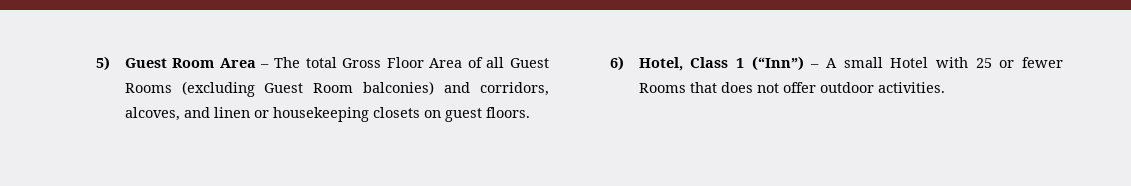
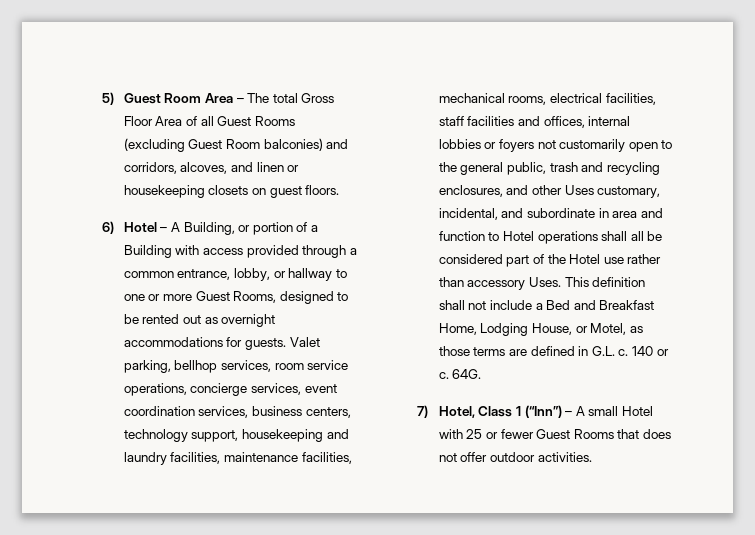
- 6) Hotel, Class 1 (“Inn”) – A small Hotel with 25 or fewer Rooms that does not offer outdoor activities.
+ 6) Hotel – A Building, or portion of a Building with access provided through a common entrance, lobby, or hallway to one or more Guest Rooms, designed to be rented out as overnight accommodations for guests. Valet parking, bellhop services, room service operations, concierge services, event coordination services, business centers, technology support, housekeeping and laundry facilities, maintenance facilities, mechanical rooms, electrical facilities, staff facilities and offices, internal lobbies or foyers not customarily open to the general public, trash and recycling enclosures, and other Uses customary, incidental, and subordinate in area and function to Hotel operations shall all be considered part of the Hotel use rather than accessory Uses. This definition shall not include a Bed and Breakfast Home, Lodging House, or Motel, as those terms are defined in G.L. c. 140 or c. 64G.
+ 7) Hotel, Class 1 (“Inn”) – A small Hotel with 25 or fewer Guest Rooms that does not offer outdoor activities.

